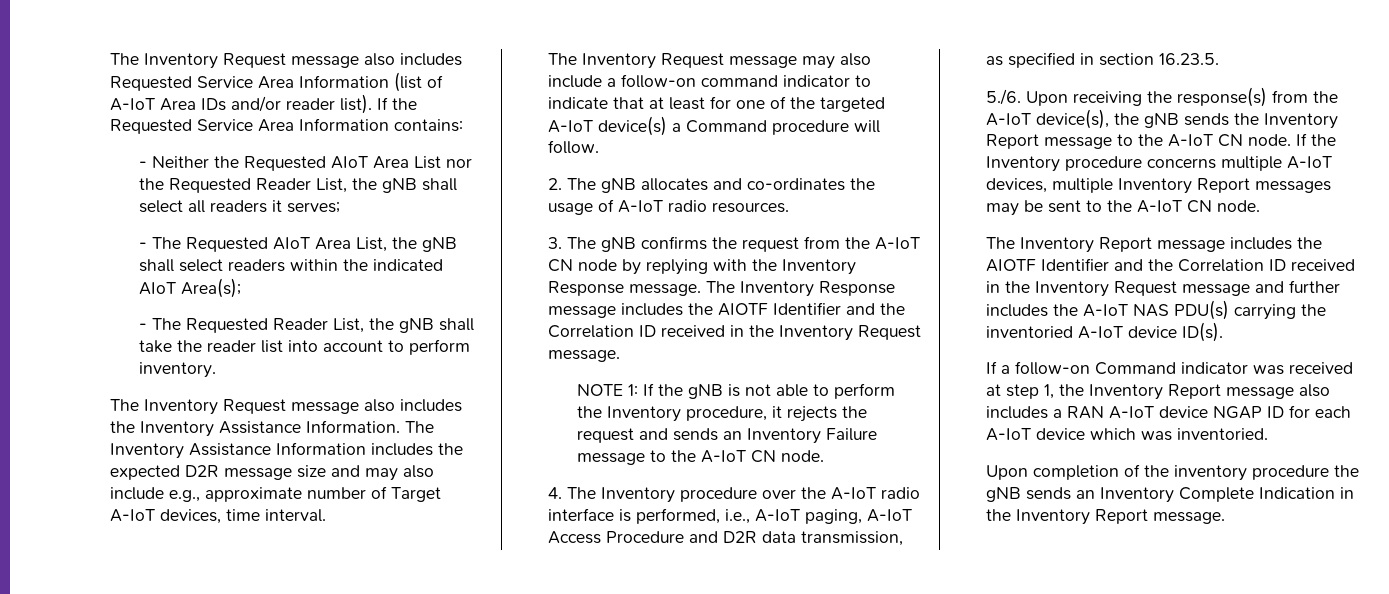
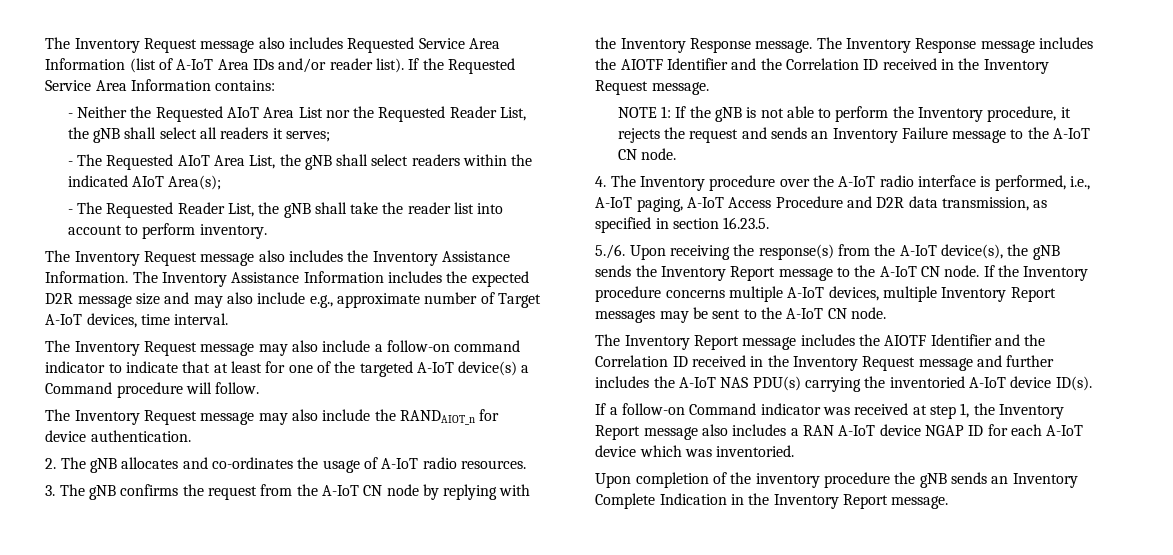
+ The Inventory Request message may also include the RANDAIOT_n for device authentication.

